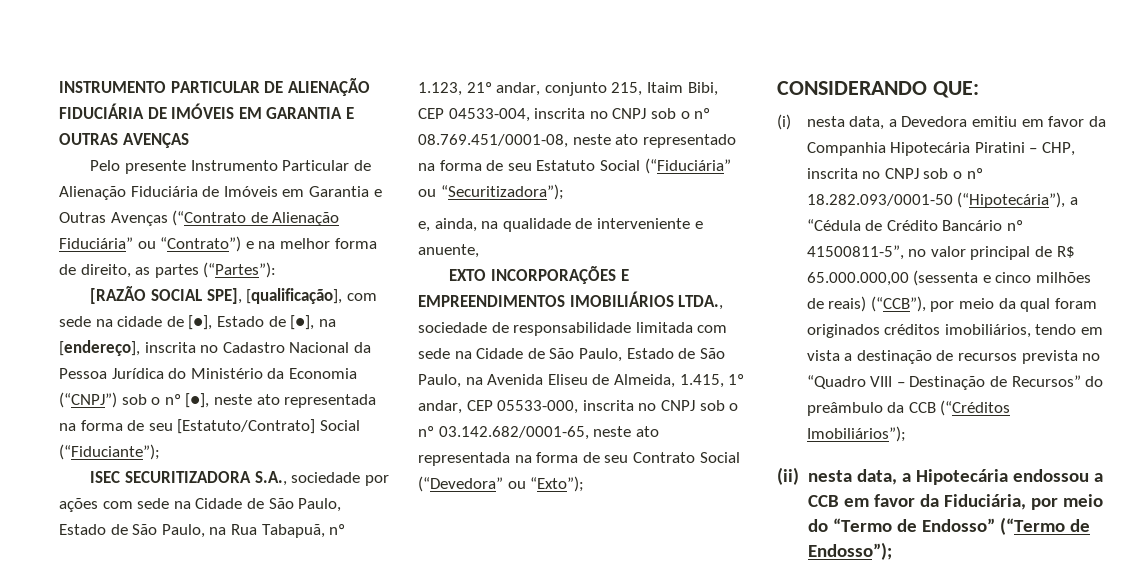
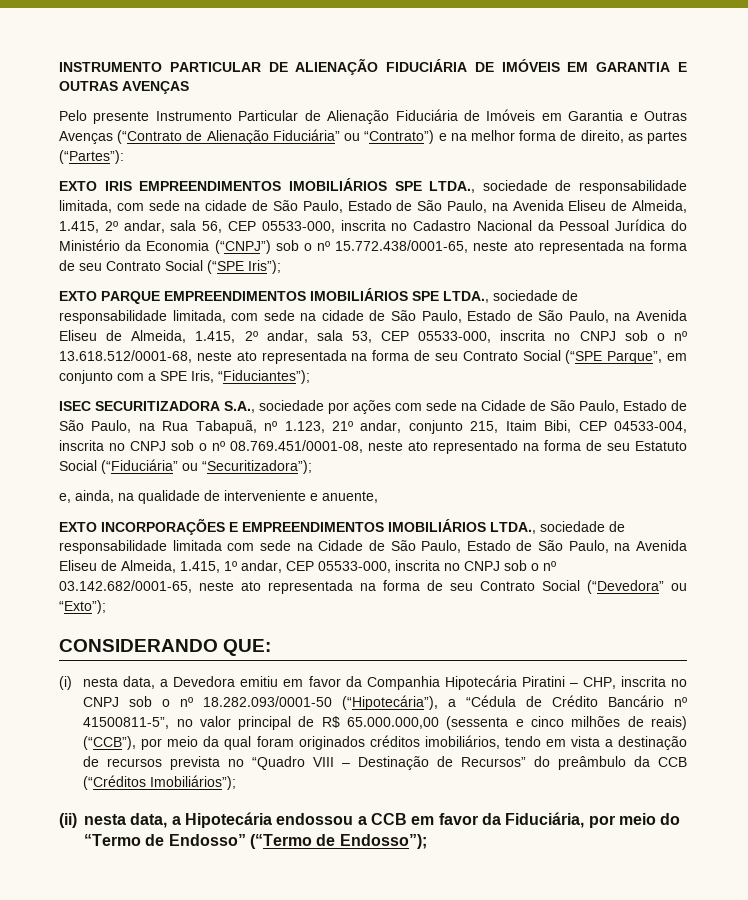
- [RAZÃO SOCIAL SPE], [qualificação], com sede na cidade de [●], Estado de [●], na [endereço], inscrita no Cadastro Nacional da Pessoa Jurídica do Ministério da Economia (“CNPJ”) sob o nº [●], neste ato representada na forma de seu [Estatuto/Contrato] Social (“Fiduciante”);
+ EXTO IRIS EMPREENDIMENTOS IMOBILIÁRIOS SPE LTDA., sociedade de responsabilidade limitada, com sede na cidade de São Paulo, Estado de São Paulo, na Avenida Eliseu de Almeida, 1.415, 2º andar, sala 56, CEP 05533-000, inscrita no Cadastro Nacional da Pessoal Jurídica do Ministério da Economia (“CNPJ”) sob o nº 15.772.438/0001-65, neste ato representada na forma de seu Contrato Social (“SPE Iris”);
+ EXTO PARQUE EMPREENDIMENTOS IMOBILIÁRIOS SPE LTDA., sociedade de responsabilidade limitada, com sede na cidade de São Paulo, Estado de São Paulo, na Avenida Eliseu de Almeida, 1.415, 2º andar, sala 53, CEP 05533-000, inscrita no CNPJ sob o nº 13.618.512/0001-68, neste ato representada na forma de seu Contrato Social (“SPE Parque”, em conjunto com a SPE Iris, “Fiduciantes”);

